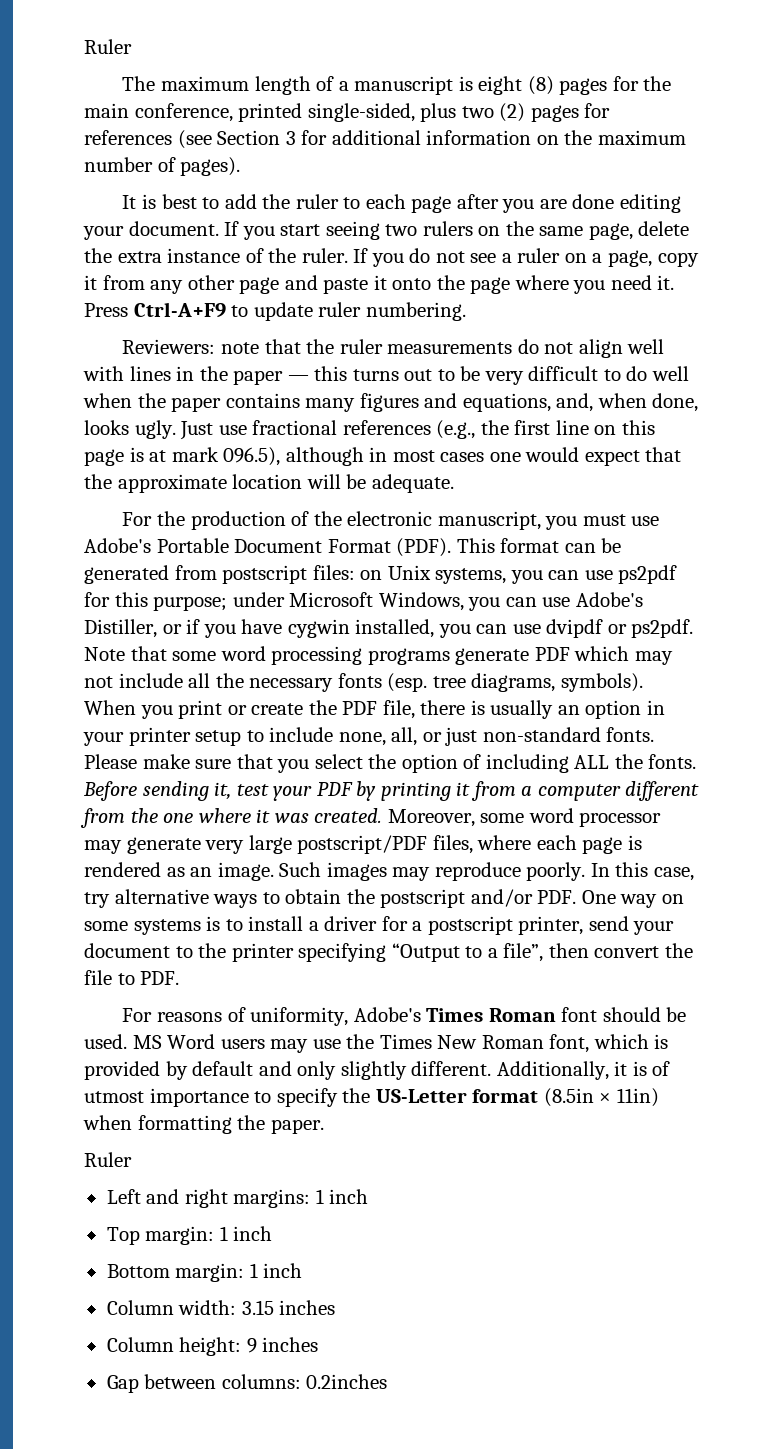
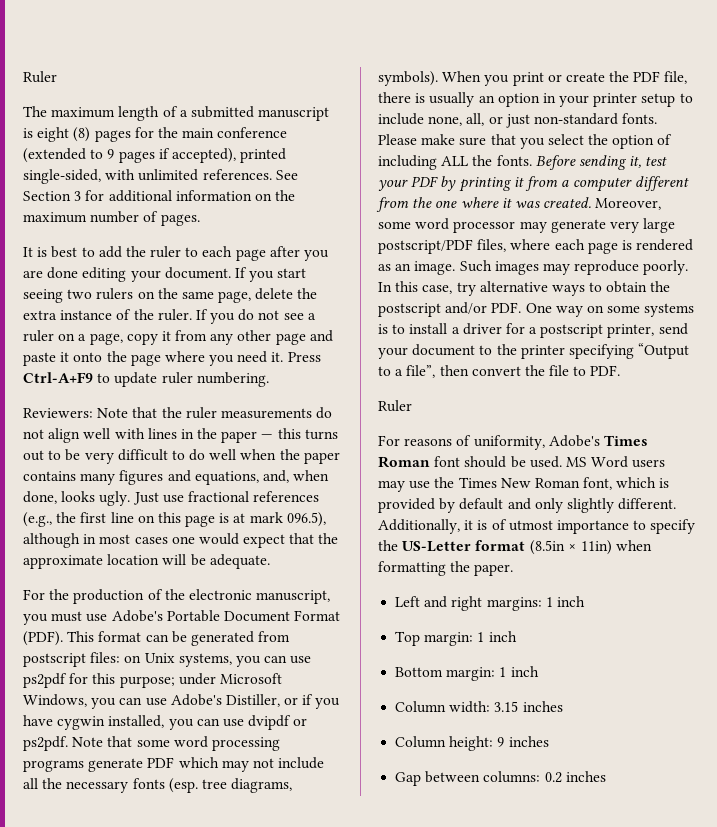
- The maximum length of a manuscript is eight (8) pages for the main conference, printed single-sided, plus two (2) pages for references (see Section 3 for additional information on the maximum number of pages).
+ The maximum length of a submitted manuscript is eight (8) pages for the main conference (extended to 9 pages if accepted), printed single-sided, with unlimited references. See Section 3 for additional information on the maximum number of pages.
- Reviewers: note that the ruler measurements do not align well with lines in the paper — this turns out to be very difficult to do well when the paper contains many figures and equations, and, when done, looks ugly.
+ Reviewers: Note that the ruler measurements do not align well with lines in the paper — this turns out to be very difficult to do well when the paper contains many figures and equations, and, when done, looks ugly.
  In this case, try alternative ways to obtain the postscript and/or PDF. One way on some systems is to install a driver for a postscript printer, send your document to the printer specifying “Output to a file”, then convert the file to PDF.
+ Ruler
  Additionally, it is of utmost importance to specify the US-Letter format (8.5in × 11in) when formatting the paper.
- Ruler
- Gap between columns: 0.2inches
+ Gap between columns: 0.2 inches

